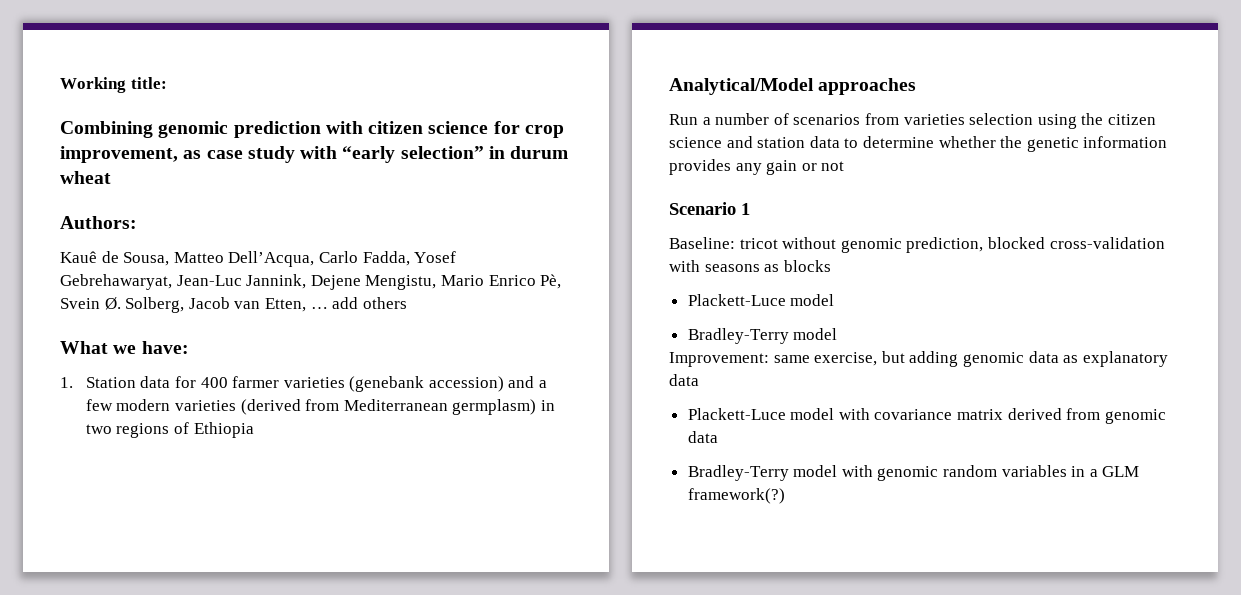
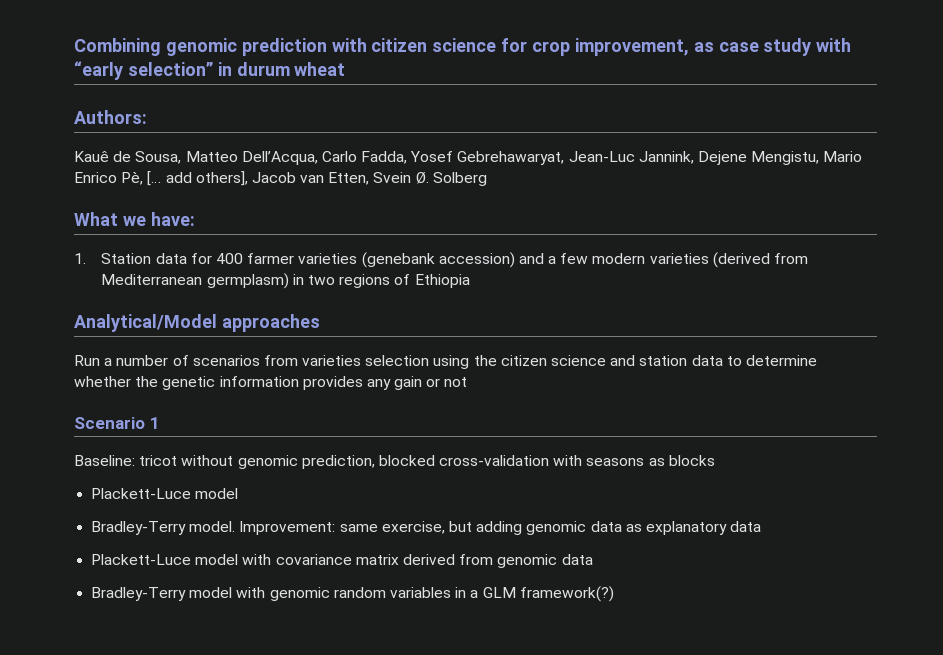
- Working title:
- Kauê de Sousa, Matteo Dell’Acqua, Carlo Fadda, Yosef Gebrehawaryat, Jean-Luc Jannink, Dejene Mengistu, Mario Enrico Pè, Svein Ø. Solberg, Jacob van Etten, … add others
+ Kauê de Sousa, Matteo Dell’Acqua, Carlo Fadda, Yosef Gebrehawaryat, Jean-Luc Jannink, Dejene Mengistu, Mario Enrico Pè, [… add others], Jacob van Etten, Svein Ø. Solberg
  Baseline: tricot without genomic prediction, blocked cross-validation with seasons as blocks
  Plackett-Luce model
- Bradley-Terry model
- Improvement: same exercise, but adding genomic data as explanatory data
+ Bradley-Terry model. Improvement: same exercise, but adding genomic data as explanatory data

